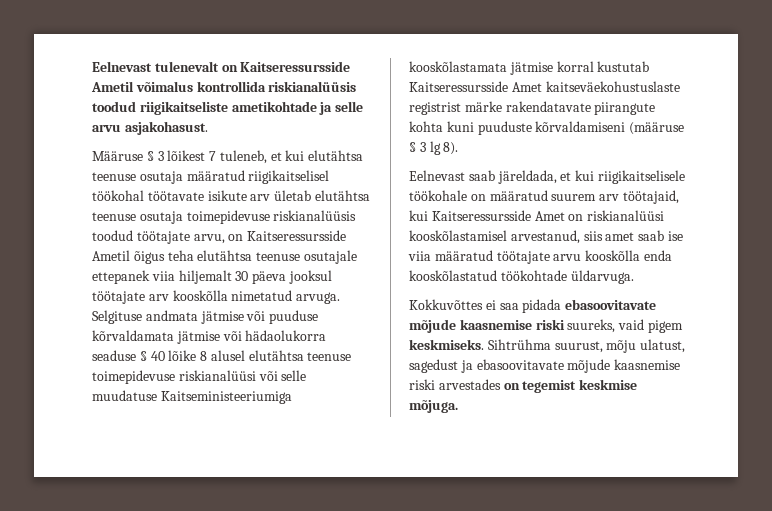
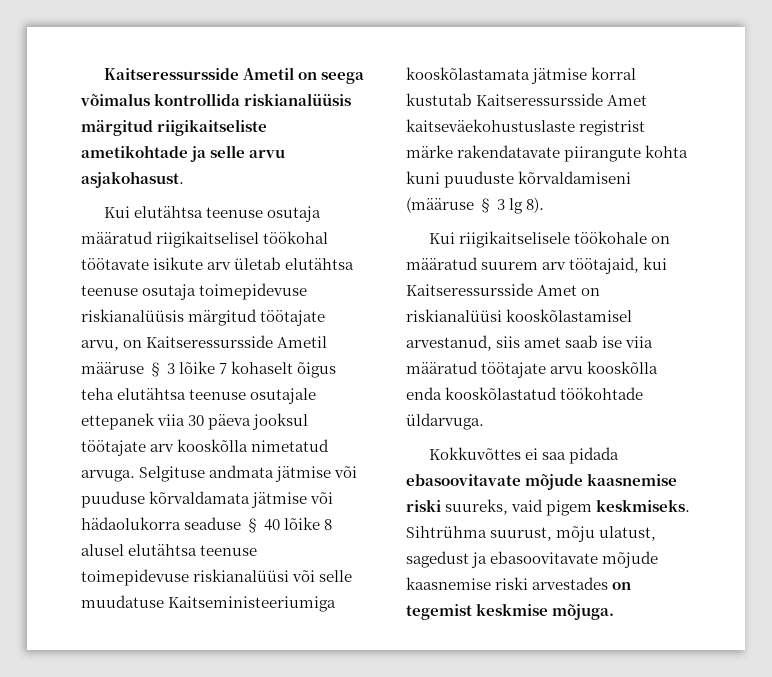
- Eelnevast tulenevalt on Kaitseressursside Ametil võimalus kontrollida riskianalüüsis toodud riigikaitseliste ametikohtade ja selle arvu asjakohasust.
+ Kaitseressursside Ametil on seega võimalus kontrollida riskianalüüsis märgitud riigikaitseliste ametikohtade ja selle arvu asjakohasust.
- Määruse § 3 lõikest 7 tuleneb, et kui elutähtsa teenuse osutaja määratud riigikaitselisel töökohal töötavate isikute arv ületab elutähtsa teenuse osutaja toimepidevuse riskianalüüsis toodud töötajate arvu, on Kaitseressursside Ametil õigus teha elutähtsa teenuse osutajale ettepanek viia hiljemalt 30 päeva jooksul töötajate arv kooskõlla nimetatud arvuga.
+ Kui elutähtsa teenuse osutaja määratud riigikaitselisel töökohal töötavate isikute arv ületab elutähtsa teenuse osutaja toimepidevuse riskianalüüsis märgitud töötajate arvu, on Kaitseressursside Ametil määruse § 3 lõike 7 kohaselt õigus teha elutähtsa teenuse osutajale ettepanek viia 30 päeva jooksul töötajate arv kooskõlla nimetatud arvuga.
- Eelnevast saab järeldada, et kui riigikaitselisele töökohale on määratud suurem arv töötajaid, kui Kaitseressursside Amet on riskianalüüsi kooskõlastamisel arvestanud, siis amet saab ise viia määratud töötajate arvu kooskõlla enda kooskõlastatud töökohtade üldarvuga.
+ Kui riigikaitselisele töökohale on määratud suurem arv töötajaid, kui Kaitseressursside Amet on riskianalüüsi kooskõlastamisel arvestanud, siis amet saab ise viia määratud töötajate arvu kooskõlla enda kooskõlastatud töökohtade üldarvuga.

